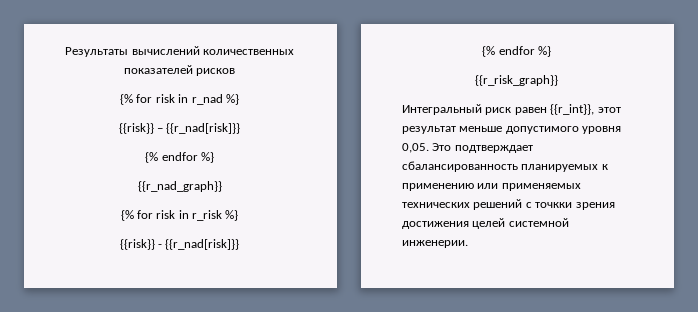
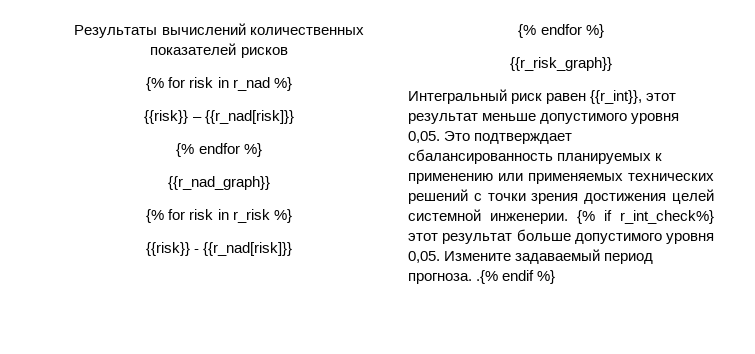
- Это подтверждает сбалансированность планируемых к применению или применяемых технических решений с точкки зрения достижения целей системной инженерии.
+ Это подтверждает сбалансированность планируемых к применению или применяемых технических решений с точки зрения достижения целей системной инженерии.
+ {% if r_int_check%} этот результат больше допустимого уровня 0,05. Измените задаваемый период прогноза. .{% endif %}

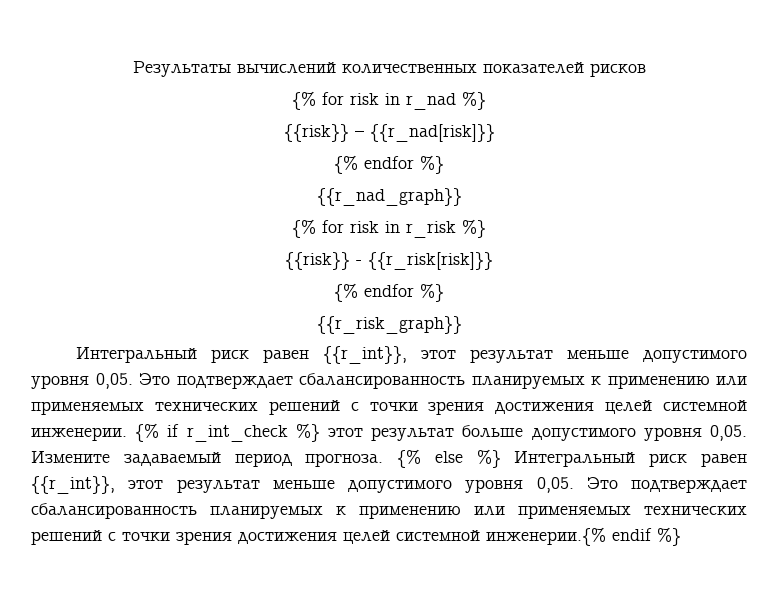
  {% for risk in r_risk %}
- {{risk}} - {{r_nad[risk]}}
+ {{risk}} - {{r_risk[risk]}}
- {% if r_int_check%} этот результат больше допустимого уровня 0,05.
+ {% if r_int_check %} этот результат больше допустимого уровня 0,05.
- Измените задаваемый период прогноза. .{% endif %}
+ Измените задаваемый период прогноза. {% else %} Интегральный риск равен {{r_int}}, этот результат меньше допустимого уровня 0,05. Это подтверждает сбалансированность планируемых к применению или применяемых технических решений с точки зрения достижения целей системной инженерии.{% endif %}

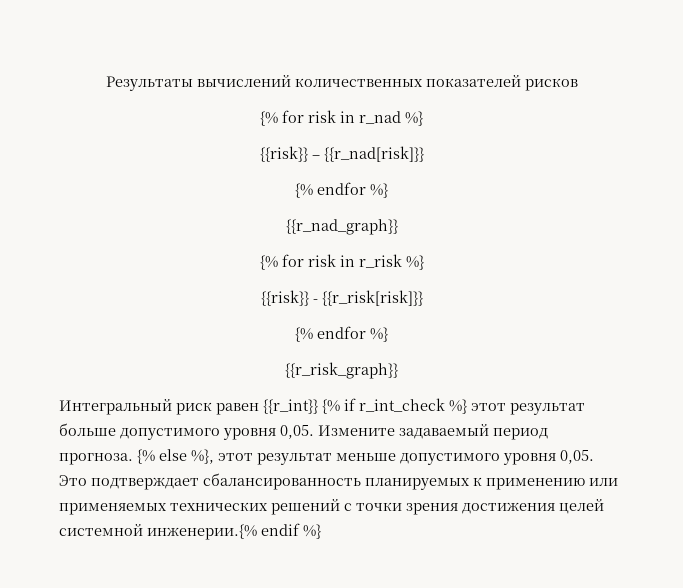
- Интегральный риск равен {{r_int}}, этот результат меньше допустимого уровня 0,05. Это подтверждает сбалансированность планируемых к применению или применяемых технических решений с точки зрения достижения целей системной инженерии. {% if r_int_check %} этот результат больше допустимого уровня 0,05.
+ Интегральный риск равен {{r_int}} {% if r_int_check %} этот результат больше допустимого уровня 0,05.
- {% else %} Интегральный риск равен {{r_int}}, этот результат меньше допустимого уровня 0,05.
+ {% else %}, этот результат меньше допустимого уровня 0,05.

